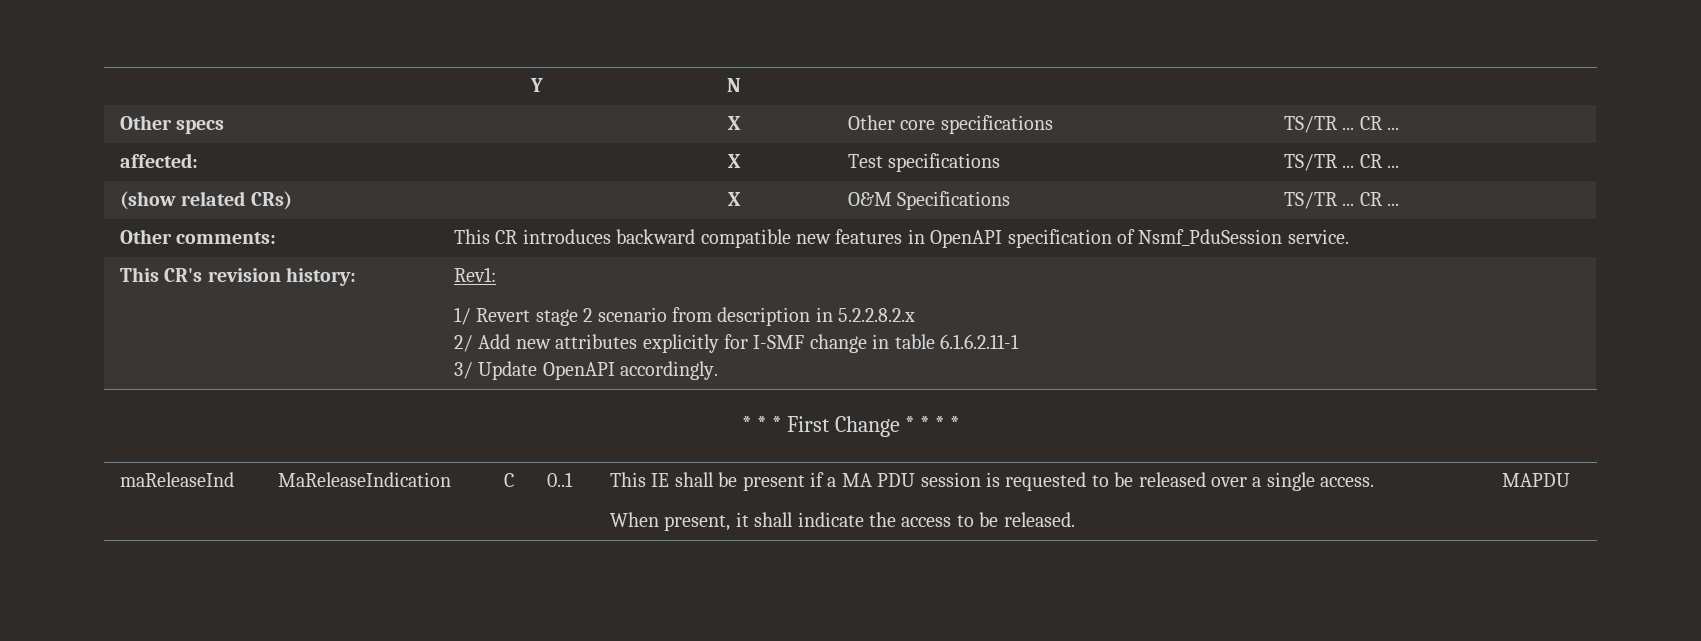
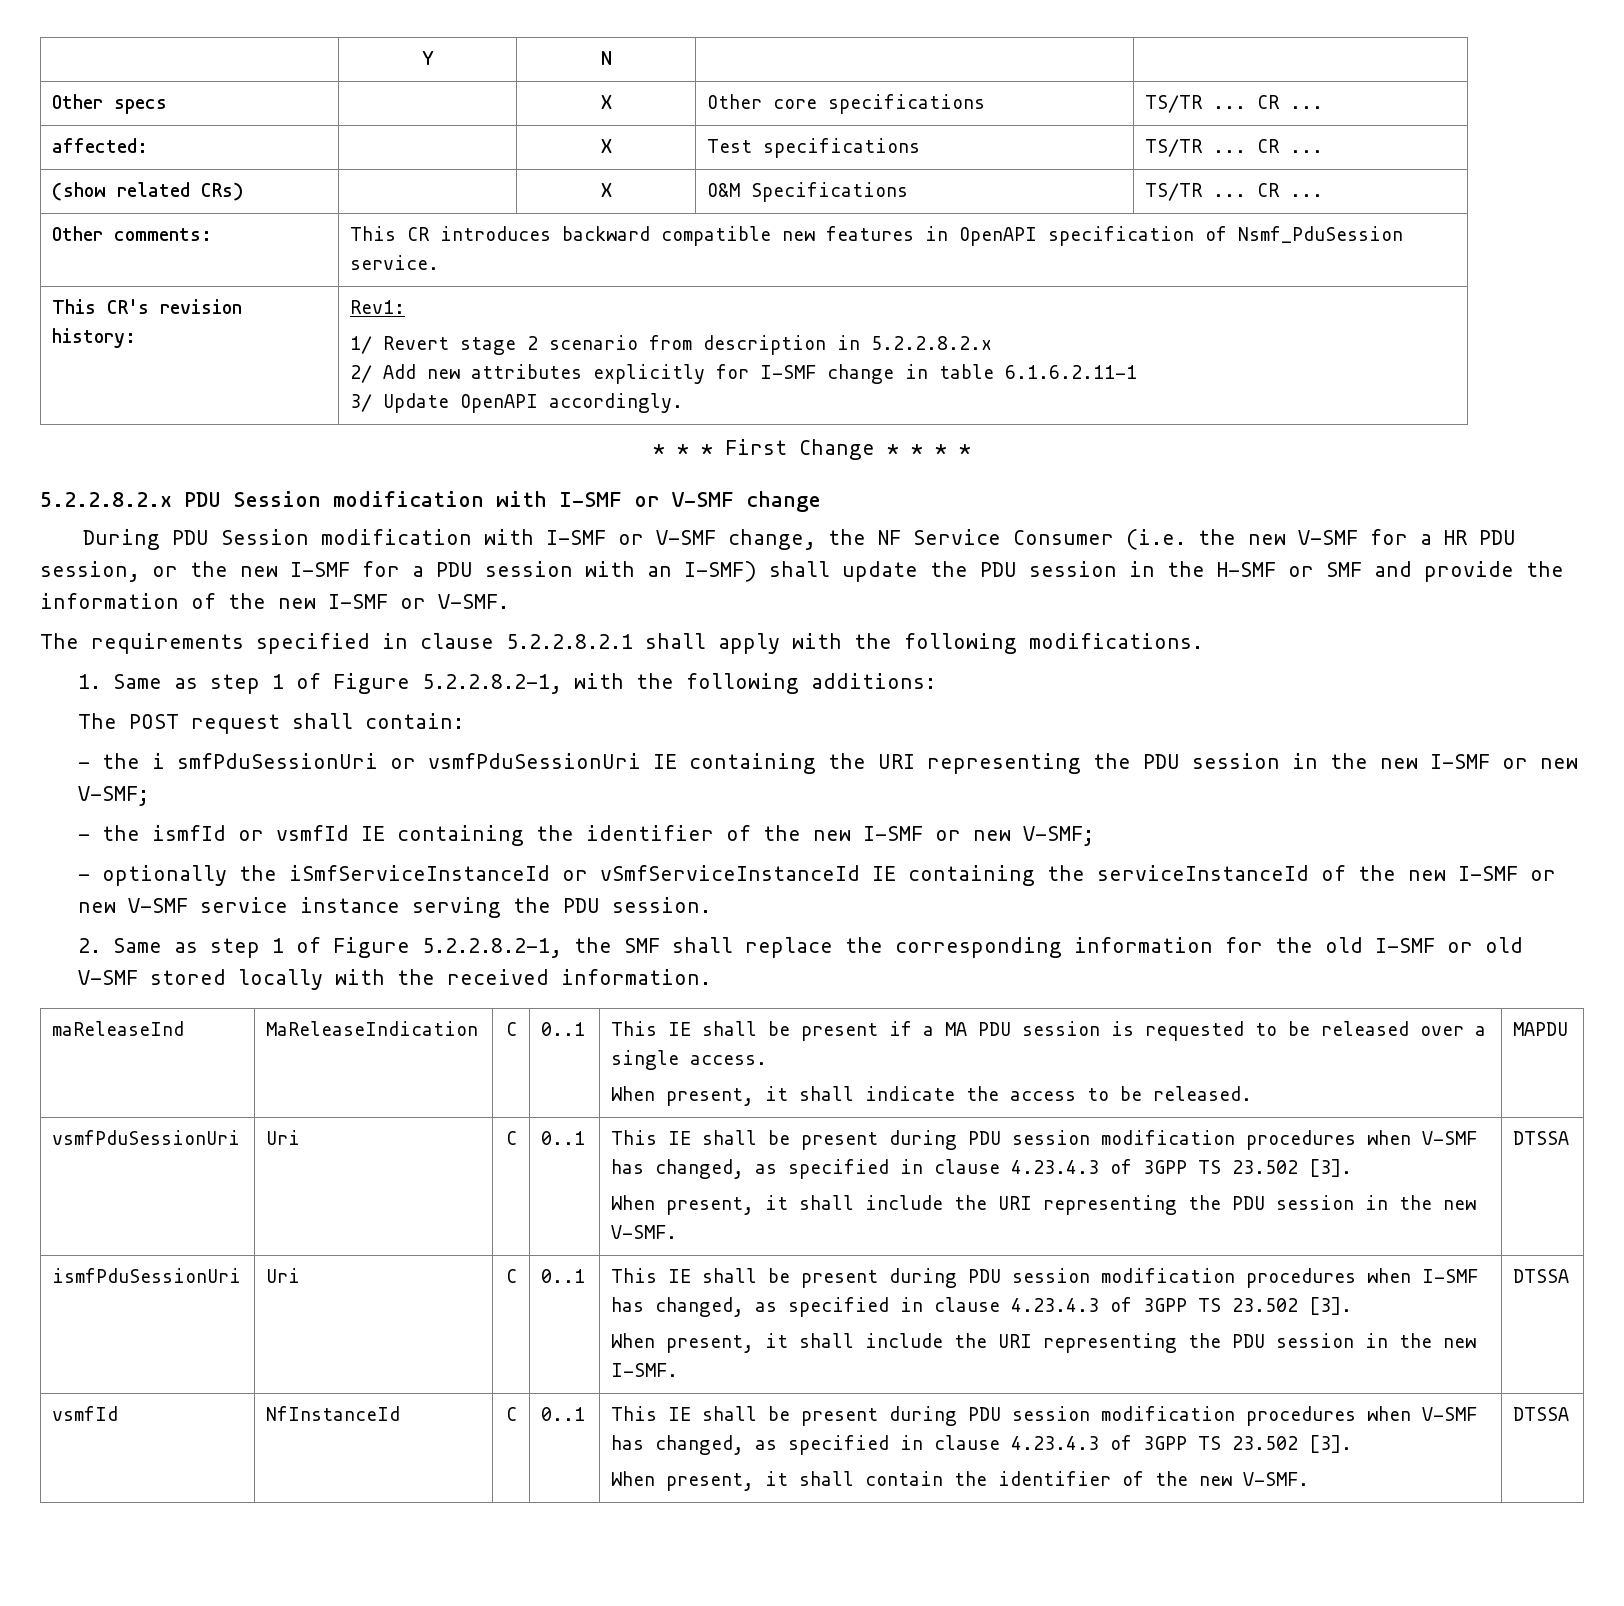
+ 5.2.2.8.2.x PDU Session modification with I-SMF or V-SMF change
+ During PDU Session modification with I-SMF or V-SMF change, the NF Service Consumer (i.e. the new V-SMF for a HR PDU session, or the new I-SMF for a PDU session with an I-SMF) shall update the PDU session in the H-SMF or SMF and provide the information of the new I-SMF or V-SMF.
+ The requirements specified in clause 5.2.2.8.2.1 shall apply with the following modifications.
+ 1. Same as step 1 of Figure 5.2.2.8.2-1, with the following additions:
+ The POST request shall contain:
+ - the i smfPduSessionUri or vsmfPduSessionUri IE containing the URI representing the PDU session in the new I-SMF or new V-SMF;
+ - the ismfId or vsmfId IE containing the identifier of the new I-SMF or new V-SMF;
+ - optionally the iSmfServiceInstanceId or vSmfServiceInstanceId IE containing the serviceInstanceId of the new I-SMF or new V-SMF service instance serving the PDU session.
+ 2. Same as step 1 of Figure 5.2.2.8.2-1, the SMF shall replace the corresponding information for the old I-SMF or old V-SMF stored locally with the received information.
+ vsmfPduSessionUri | Uri | C | 0..1 | This IE shall be present during PDU session modification procedures when V-SMF has changed, as specified in clause 4.23.4.3 of 3GPP TS 23.502 [3].
+ When present, it shall include the URI representing the PDU session in the new V-SMF. | DTSSA
+ ismfPduSessionUri | Uri | C | 0..1 | This IE shall be present during PDU session modification procedures when I-SMF has changed, as specified in clause 4.23.4.3 of 3GPP TS 23.502 [3].
+ When present, it shall include the URI representing the PDU session in the new I-SMF. | DTSSA
+ vsmfId | NfInstanceId | C | 0..1 | This IE shall be present during PDU session modification procedures when V-SMF has changed, as specified in clause 4.23.4.3 of 3GPP TS 23.502 [3].
+ When present, it shall contain the identifier of the new V-SMF. | DTSSA

